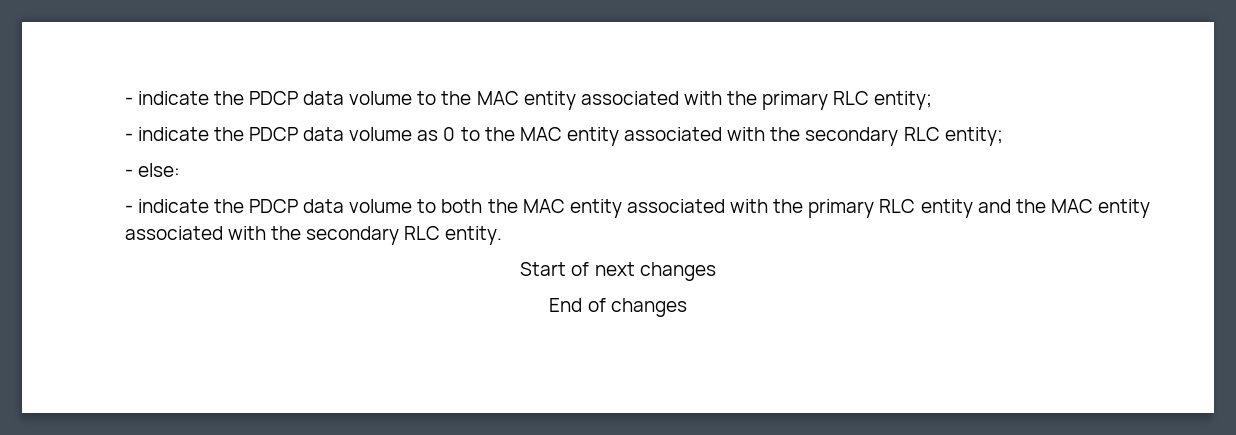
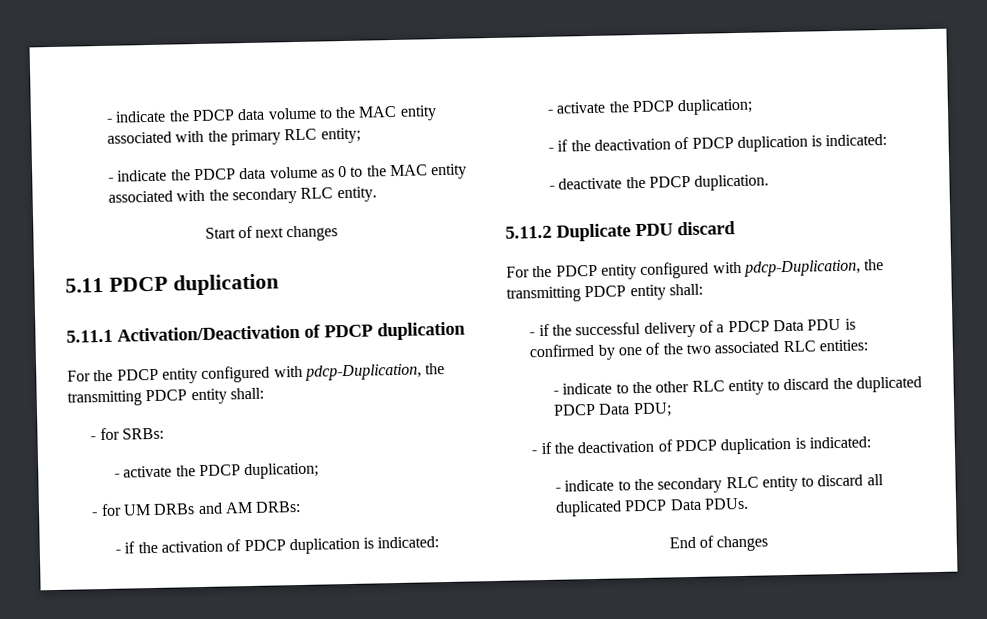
- - indicate the PDCP data volume as 0 to the MAC entity associated with the secondary RLC entity;
- - else:
- - indicate the PDCP data volume to both the MAC entity associated with the primary RLC entity and the MAC entity associated with the secondary RLC entity.
+ - indicate the PDCP data volume as 0 to the MAC entity associated with the secondary RLC entity.
+ 5.11 PDCP duplication
+ 5.11.1 Activation/Deactivation of PDCP duplication
+ For the PDCP entity configured with pdcp-Duplication, the transmitting PDCP entity shall:
+ - for SRBs:
+ - activate the PDCP duplication;
+ - for UM DRBs and AM DRBs:
+ - if the activation of PDCP duplication is indicated:
+ - activate the PDCP duplication;
+ - if the deactivation of PDCP duplication is indicated:
+ - deactivate the PDCP duplication.
+ 5.11.2 Duplicate PDU discard
+ For the PDCP entity configured with pdcp-Duplication, the transmitting PDCP entity shall:
+ - if the successful delivery of a PDCP Data PDU is confirmed by one of the two associated RLC entities:
+ - indicate to the other RLC entity to discard the duplicated PDCP Data PDU;
+ - if the deactivation of PDCP duplication is indicated:
+ - indicate to the secondary RLC entity to discard all duplicated PDCP Data PDUs.

